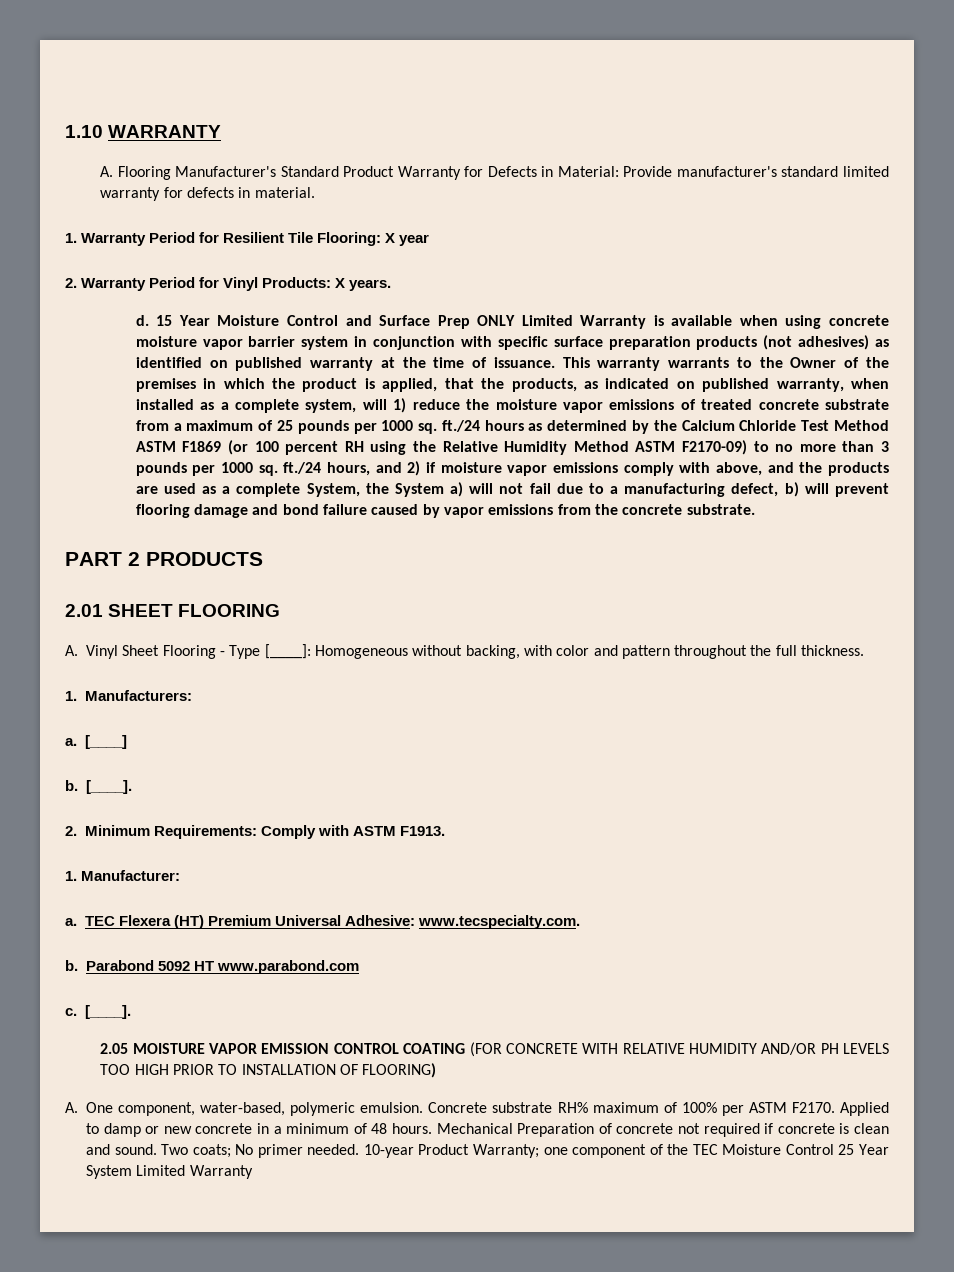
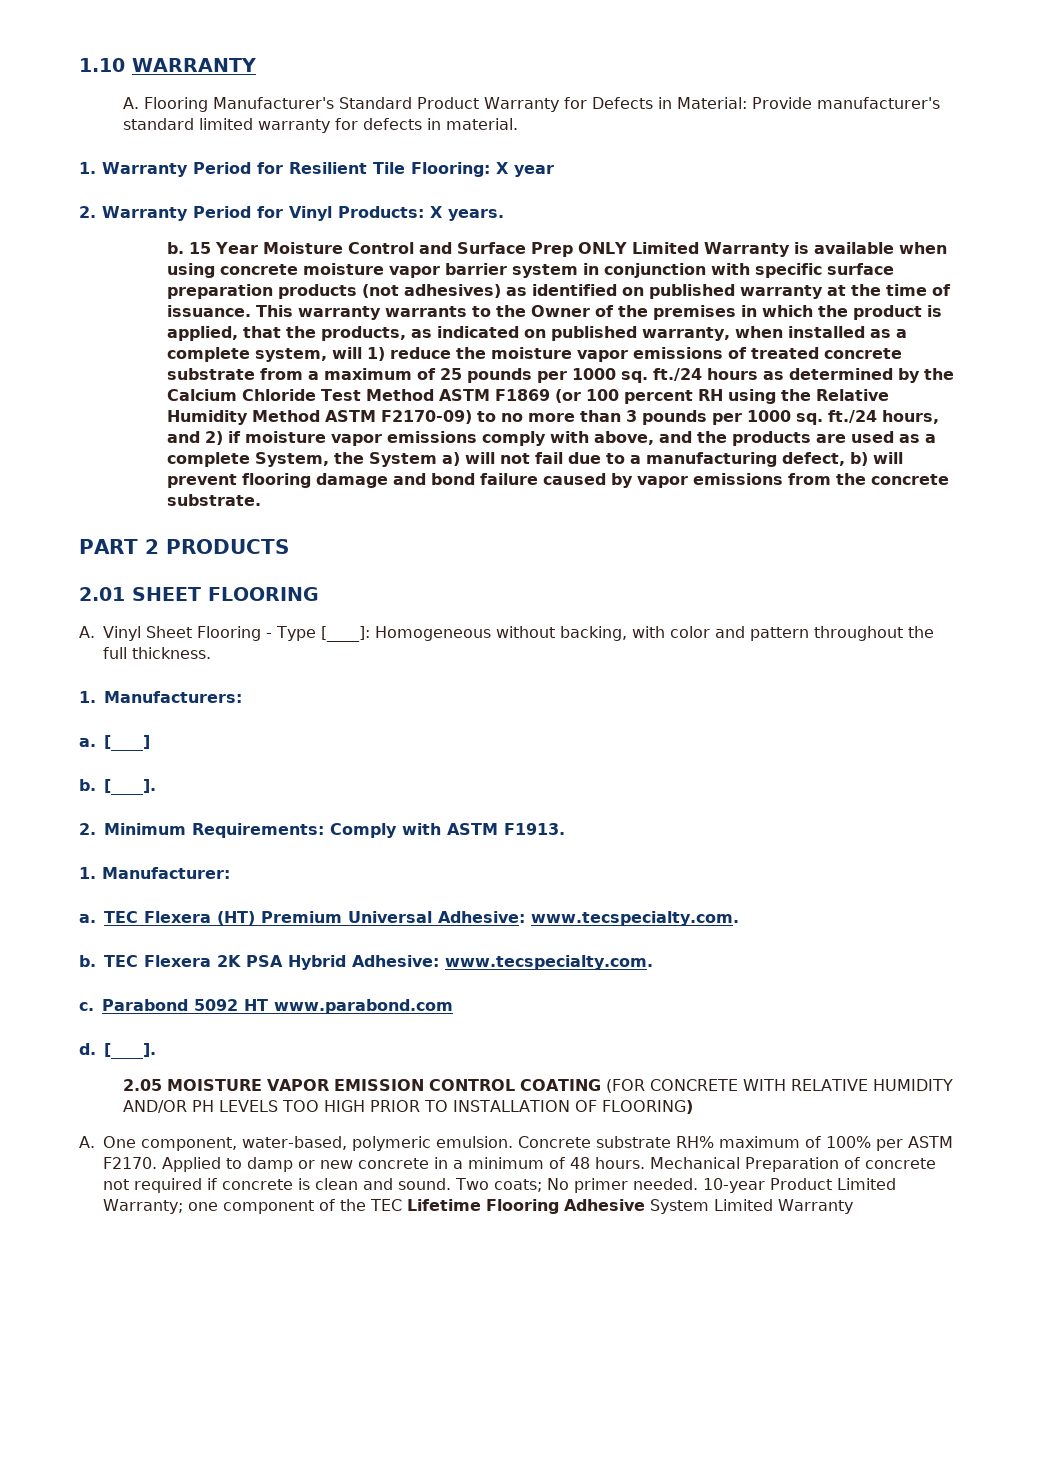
  2. Warranty Period for Vinyl Products: X years.
- d.
+ b.
+ TEC Flexera 2K PSA Hybrid Adhesive: www.tecspecialty.com.
+ c.
- c.
+ d.
- 10-year Product Warranty; one component of the TEC Moisture Control 25 Year System Limited Warranty
+ 10-year Product Limited Warranty; one component of the TEC Lifetime Flooring Adhesive System Limited Warranty

